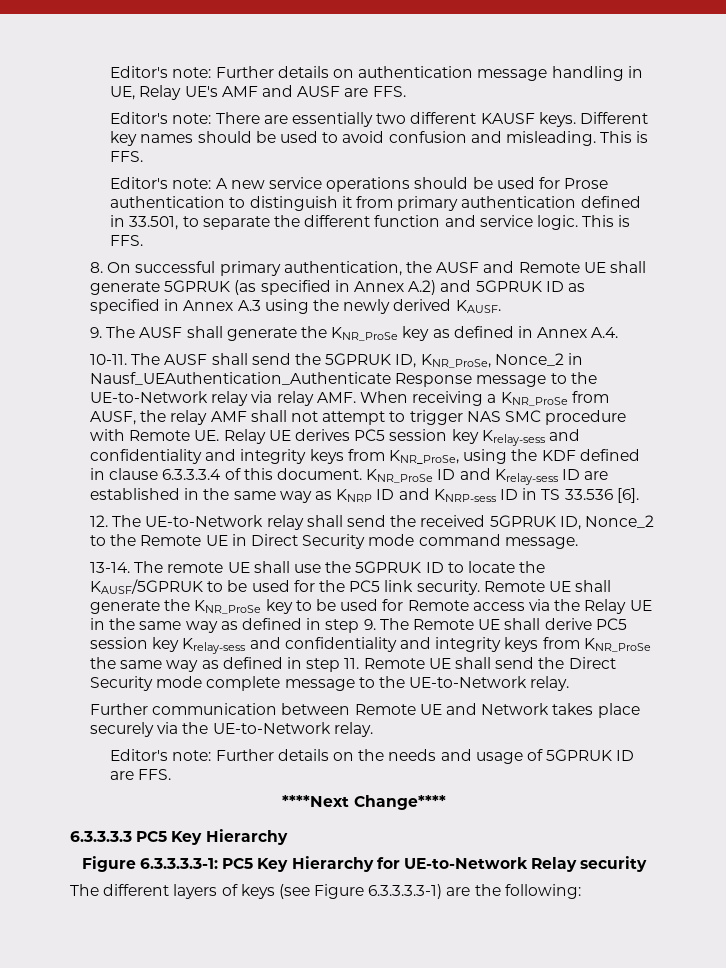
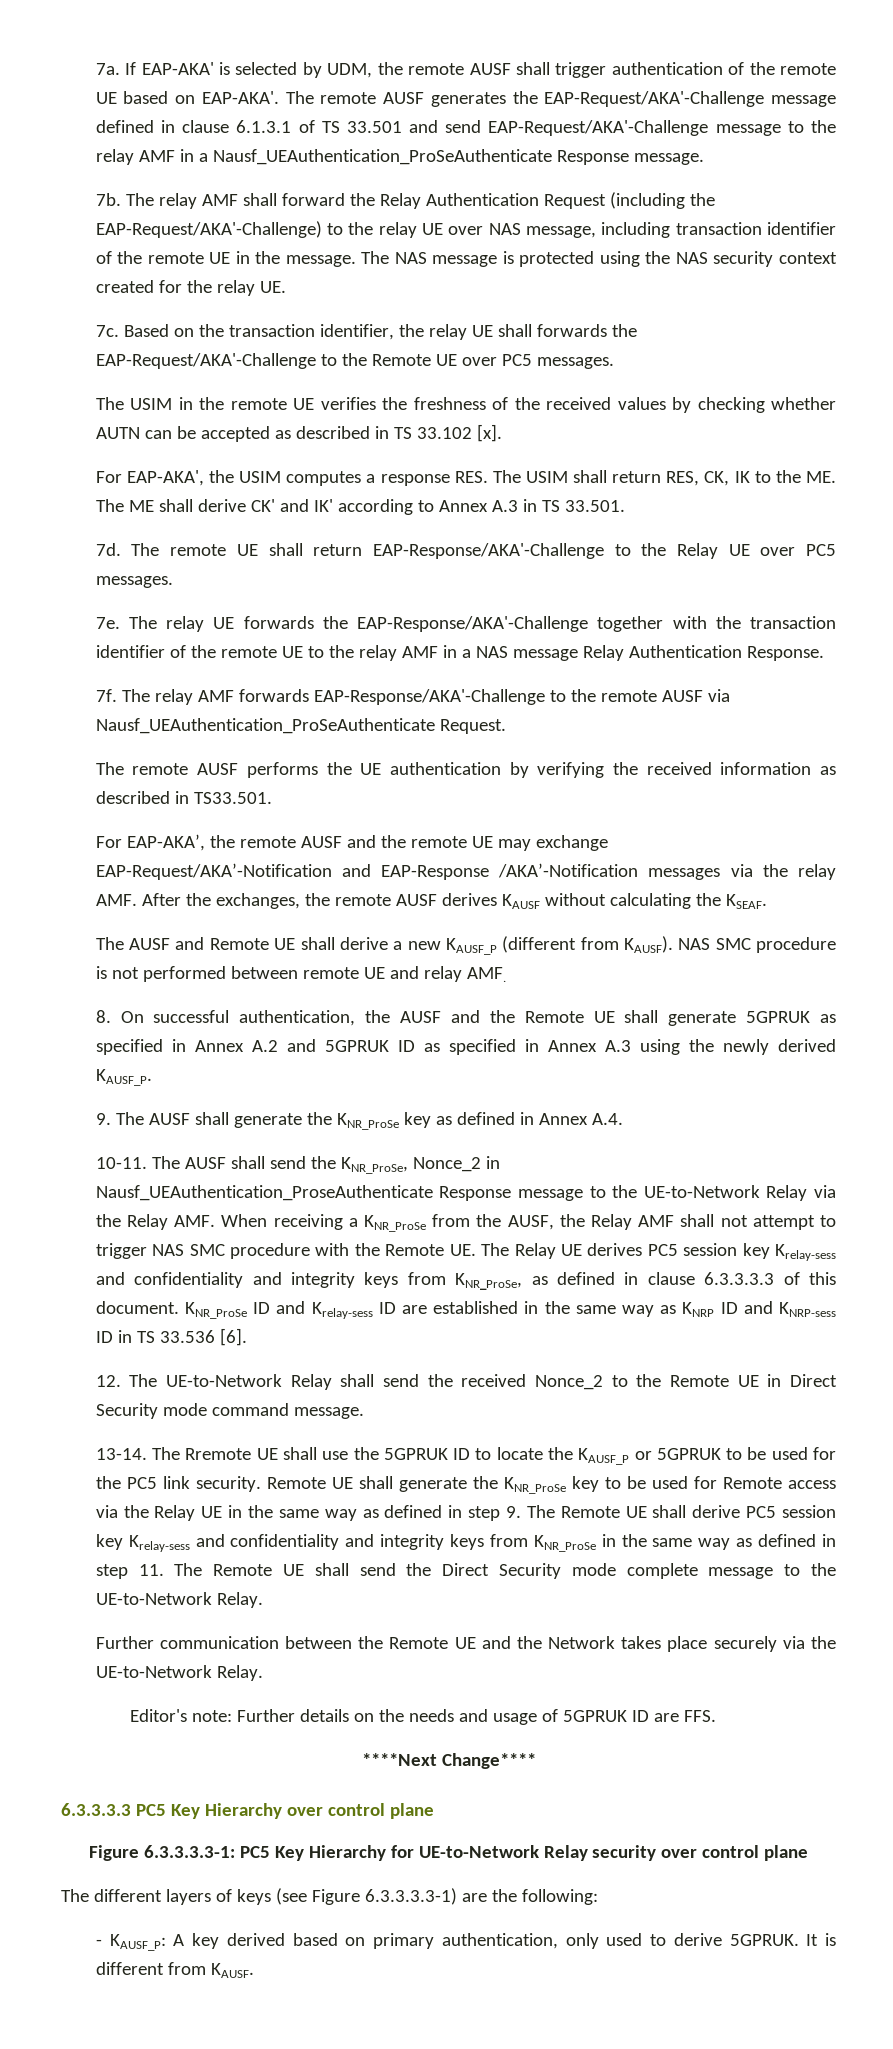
- Editor's note: Further details on authentication message handling in UE, Relay UE's AMF and AUSF are FFS.
- Editor's note: There are essentially two different KAUSF keys. Different key names should be used to avoid confusion and misleading. This is FFS.
- Editor's note: A new service operations should be used for Prose authentication to distinguish it from primary authentication defined in 33.501, to separate the different function and service logic. This is FFS.
- 8. On successful primary authentication, the AUSF and Remote UE shall generate 5GPRUK (as specified in Annex A.2) and 5GPRUK ID as specified in Annex A.3 using the newly derived KAUSF.
+ 7a. If EAP-AKA' is selected by UDM, the remote AUSF shall trigger authentication of the remote UE based on EAP-AKA'. The remote AUSF generates the EAP-Request/AKA'-Challenge message defined in clause 6.1.3.1 of TS 33.501 and send EAP-Request/AKA'-Challenge message to the relay AMF in a Nausf_UEAuthentication_ProSeAuthenticate Response message.
+ 7b. The relay AMF shall forward the Relay Authentication Request (including the EAP-Request/AKA'-Challenge) to the relay UE over NAS message, including transaction identifier of the remote UE in the message. The NAS message is protected using the NAS security context created for the relay UE.
+ 7c. Based on the transaction identifier, the relay UE shall forwards the EAP-Request/AKA'-Challenge to the Remote UE over PC5 messages.
+ The USIM in the remote UE verifies the freshness of the received values by checking whether AUTN can be accepted as described in TS 33.102 [x].
+ For EAP-AKA', the USIM computes a response RES. The USIM shall return RES, CK, IK to the ME. The ME shall derive CK' and IK' according to Annex A.3 in TS 33.501.
+ 7d. The remote UE shall return EAP-Response/AKA'-Challenge to the Relay UE over PC5 messages.
+ 7e. The relay UE forwards the EAP-Response/AKA'-Challenge together with the transaction identifier of the remote UE to the relay AMF in a NAS message Relay Authentication Response.
+ 7f. The relay AMF forwards EAP-Response/AKA'-Challenge to the remote AUSF via Nausf_UEAuthentication_ProSeAuthenticate Request.
+ The remote AUSF performs the UE authentication by verifying the received information as described in TS33.501.
+ For EAP-AKA’, the remote AUSF and the remote UE may exchange EAP-Request/AKA’-Notification and EAP-Response /AKA’-Notification messages via the relay AMF. After the exchanges, the remote AUSF derives KAUSF without calculating the KSEAF.
+ The AUSF and Remote UE shall derive a new KAUSF_P (different from KAUSF). NAS SMC procedure is not performed between remote UE and relay AMF.
+ 8. On successful authentication, the AUSF and the Remote UE shall generate 5GPRUK as specified in Annex A.2 and 5GPRUK ID as specified in Annex A.3 using the newly derived KAUSF_P.
- The AUSF shall send the 5GPRUK ID, KNR_ProSe, Nonce_2 in Nausf_UEAuthentication_Authenticate Response message to the UE-to-Network relay via relay AMF. When receiving a KNR_ProSe from AUSF, the relay AMF shall not attempt to trigger NAS SMC procedure with Remote UE. Relay UE derives PC5 session key Krelay-sess and confidentiality and integrity keys from KNR_ProSe, using the KDF defined in clause 6.3.3.3.4 of this document.
+ The AUSF shall send the KNR_ProSe, Nonce_2 in Nausf_UEAuthentication_ProseAuthenticate Response message to the UE-to-Network Relay via the Relay AMF. When receiving a KNR_ProSe from the AUSF, the Relay AMF shall not attempt to trigger NAS SMC procedure with the Remote UE. The Relay UE derives PC5 session key Krelay-sess and confidentiality and integrity keys from KNR_ProSe, as defined in clause 6.3.3.3.3 of this document.
- 12. The UE-to-Network relay shall send the received 5GPRUK ID, Nonce_2 to the Remote UE in Direct Security mode command message.
+ 12. The UE-to-Network Relay shall send the received Nonce_2 to the Remote UE in Direct Security mode command message.
- The remote UE shall use the 5GPRUK ID to locate the KAUSF/5GPRUK to be used for the PC5 link security.
+ The Rremote UE shall use the 5GPRUK ID to locate the KAUSF_P or 5GPRUK to be used for the PC5 link security.
- Remote UE shall generate the KNR_ProSe key to be used for Remote access via the Relay UE in the same way as defined in step 9. The Remote UE shall derive PC5 session key Krelay-sess and confidentiality and integrity keys from KNR_ProSe the same way as defined in step 11. Remote UE shall send the Direct Security mode complete message to the UE-to-Network relay.
+ Remote UE shall generate the KNR_ProSe key to be used for Remote access via the Relay UE in the same way as defined in step 9. The Remote UE shall derive PC5 session key Krelay-sess and confidentiality and integrity keys from KNR_ProSe in the same way as defined in step 11. The Remote UE shall send the Direct Security mode complete message to the UE-to-Network Relay.
- Further communication between Remote UE and Network takes place securely via the UE-to-Network relay.
+ Further communication between the Remote UE and the Network takes place securely via the UE-to-Network Relay.
- 6.3.3.3.3 PC5 Key Hierarchy
+ 6.3.3.3.3 PC5 Key Hierarchy over control plane
- Figure 6.3.3.3.3-1: PC5 Key Hierarchy for UE-to-Network Relay security
+ Figure 6.3.3.3.3-1: PC5 Key Hierarchy for UE-to-Network Relay security over control plane
+ - KAUSF_P: A key derived based on primary authentication, only used to derive 5GPRUK. It is different from KAUSF.

